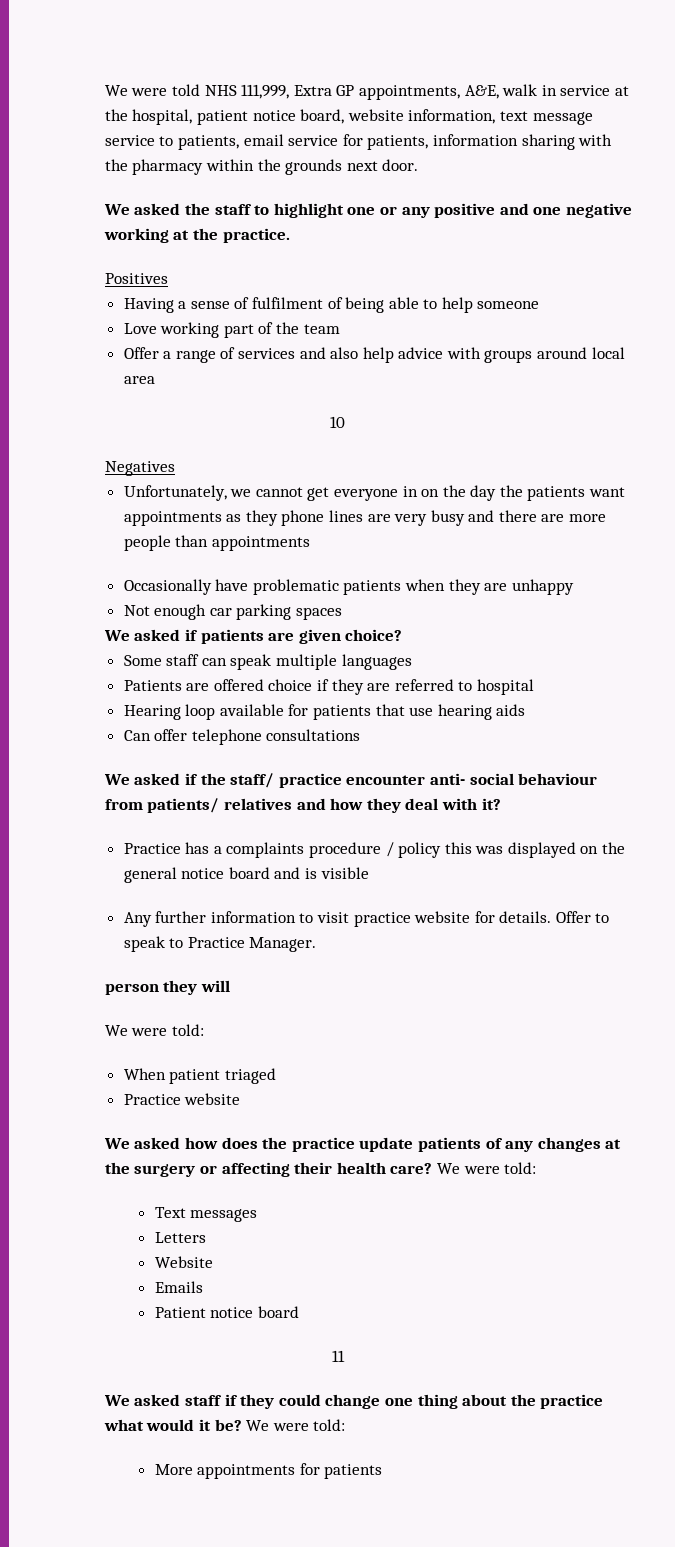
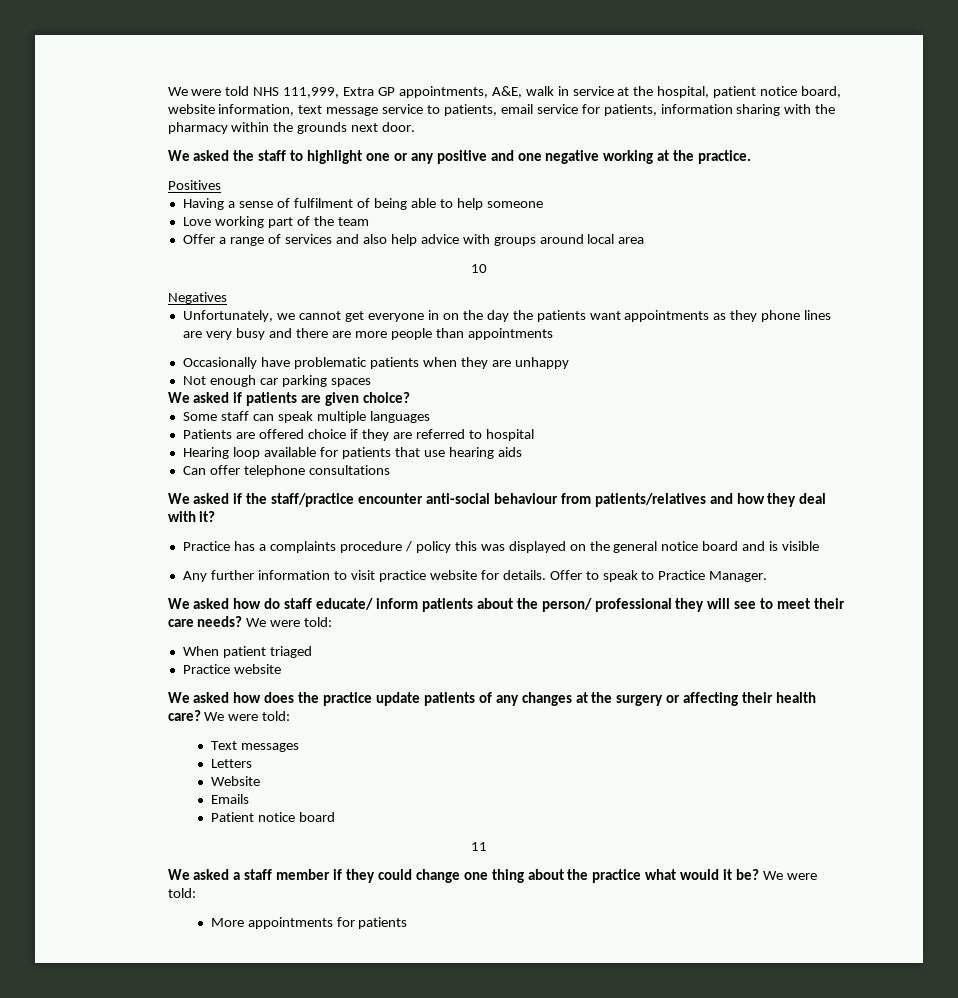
- We asked if the staff/ practice encounter anti- social behaviour from patients/ relatives and how they deal with it?
+ We asked if the staff/practice encounter anti-social behaviour from patients/relatives and how they deal with it?
- person they will
- We were told:
+ We asked how do staff educate/ inform patients about the person/ professional they will see to meet their care needs? We were told:
- We asked staff if they could change one thing about the practice what would it be?
+ We asked a staff member if they could change one thing about the practice what would it be?

